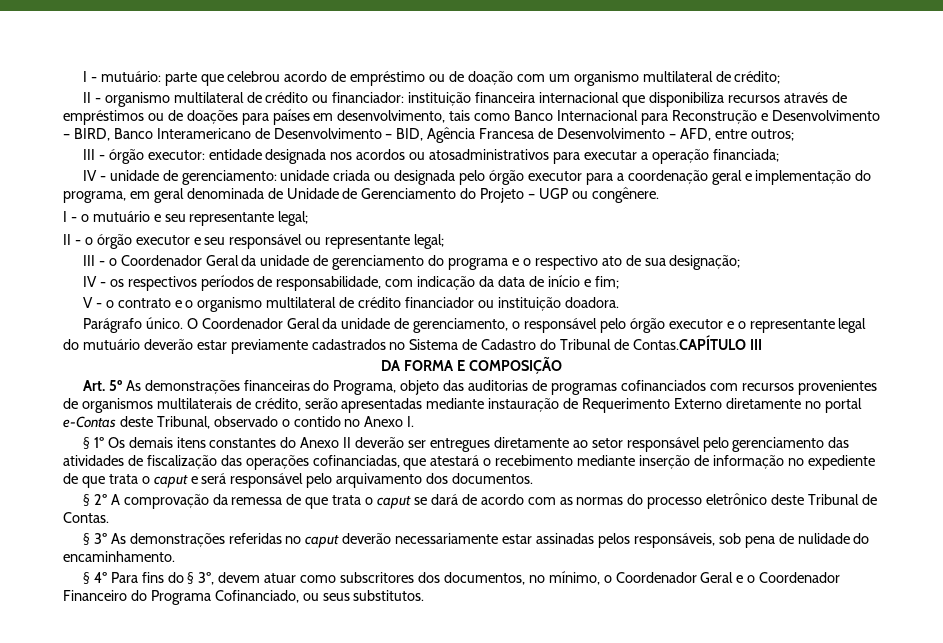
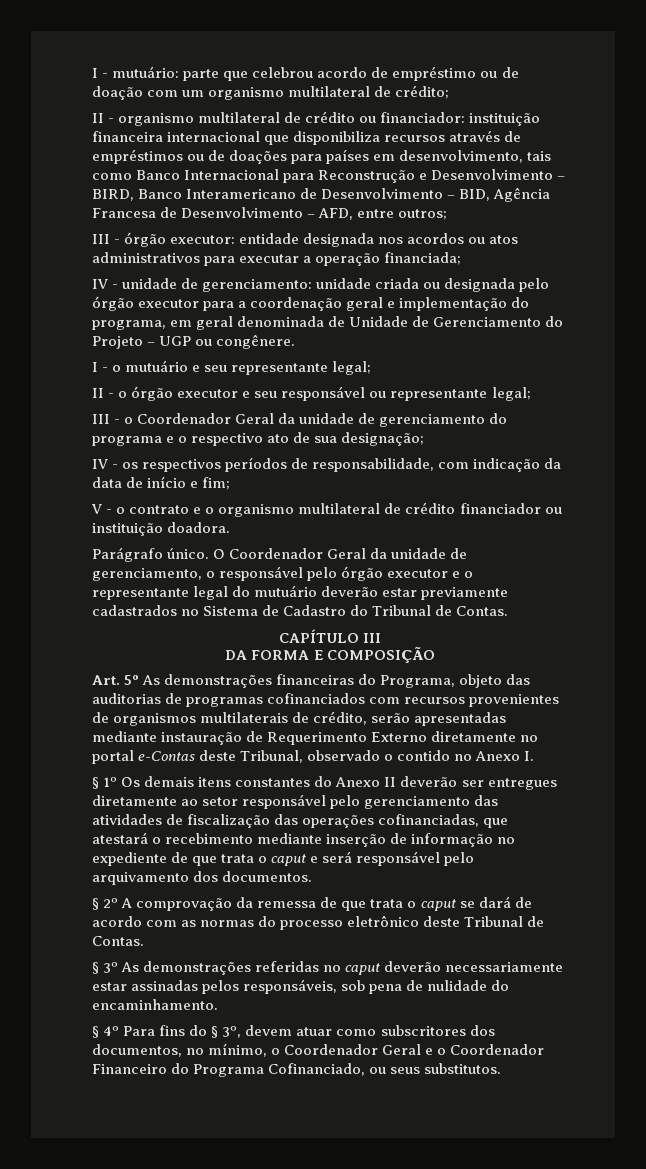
- III - órgão executor: entidade designada nos acordos ou atosadministrativos para executar a operação financiada;
+ III - órgão executor: entidade designada nos acordos ou atos administrativos para executar a operação financiada;
- O Coordenador Geral da unidade de gerenciamento, o responsável pelo órgão executor e o representante legal do mutuário deverão estar previamente cadastrados no Sistema de Cadastro do Tribunal de Contas.CAPÍTULO III
+ O Coordenador Geral da unidade de gerenciamento, o responsável pelo órgão executor e o representante legal do mutuário deverão estar previamente cadastrados no Sistema de Cadastro do Tribunal de Contas.
+ CAPÍTULO III

